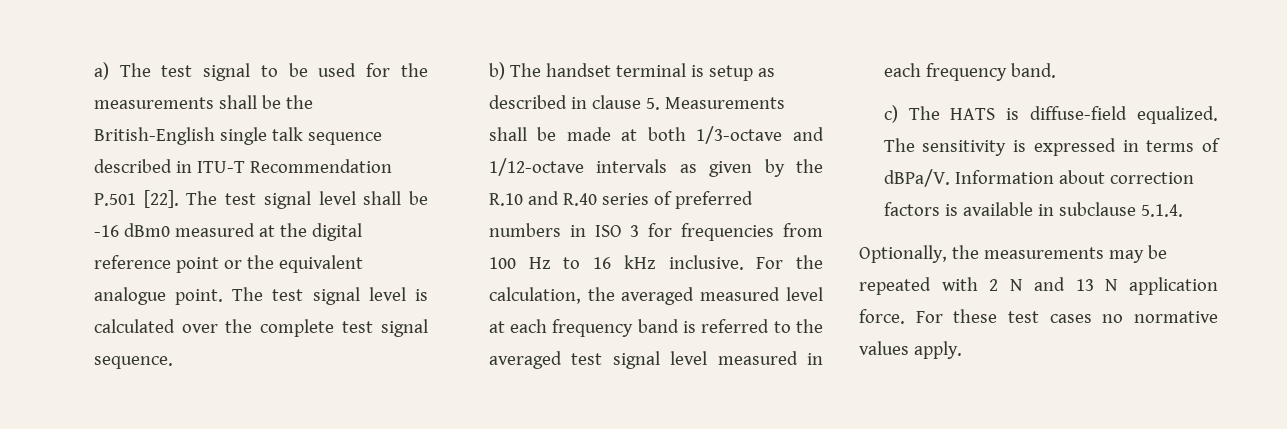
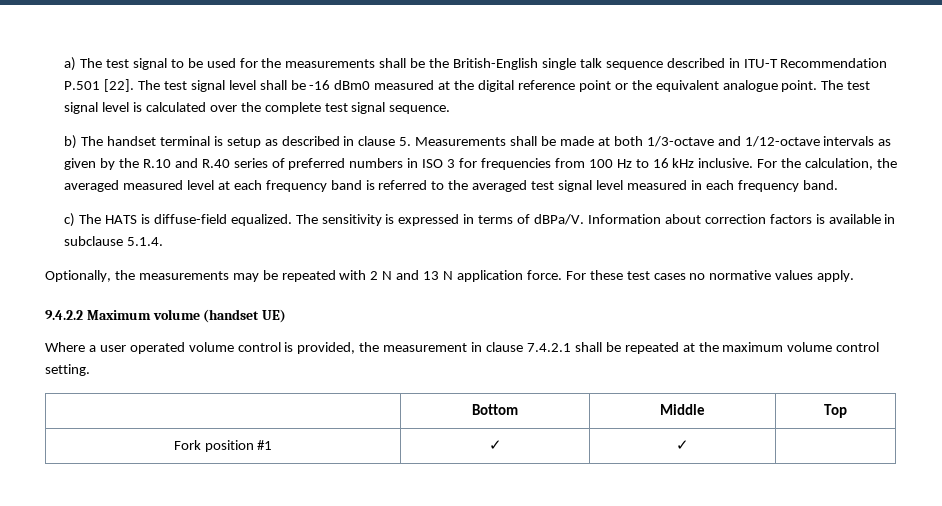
+ 9.4.2.2 Maximum volume (handset UE)
+ Where a user operated volume control is provided, the measurement in clause 7.4.2.1 shall be repeated at the maximum volume control setting.
+ | Bottom | Middle | Top
+ Fork position #1 | ✓ | ✓ |

